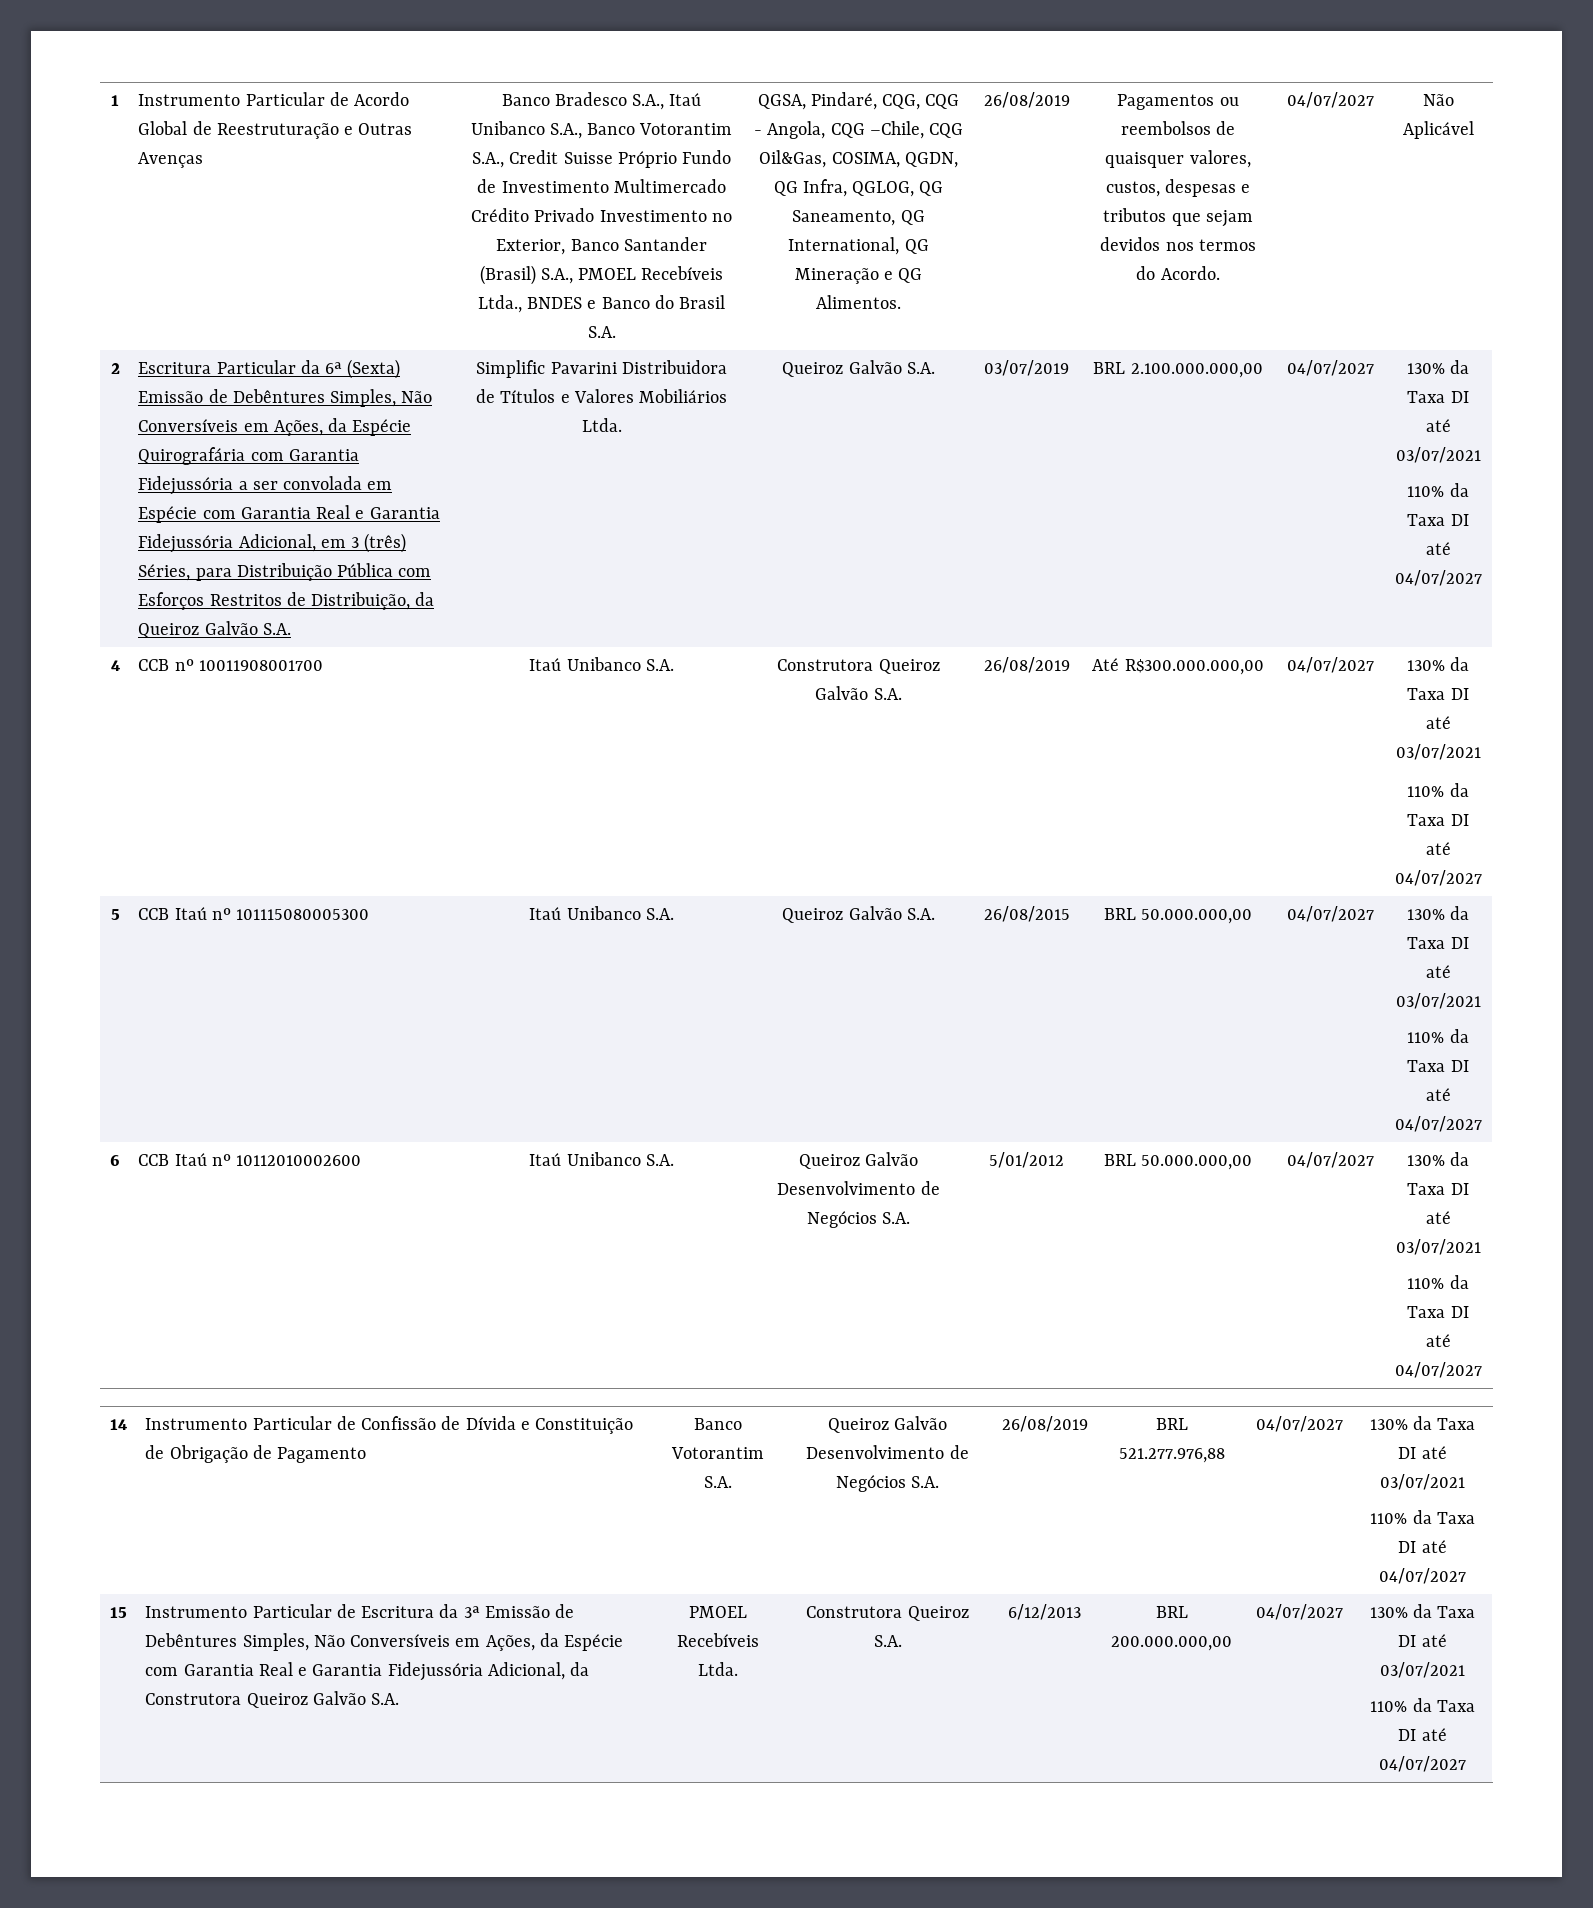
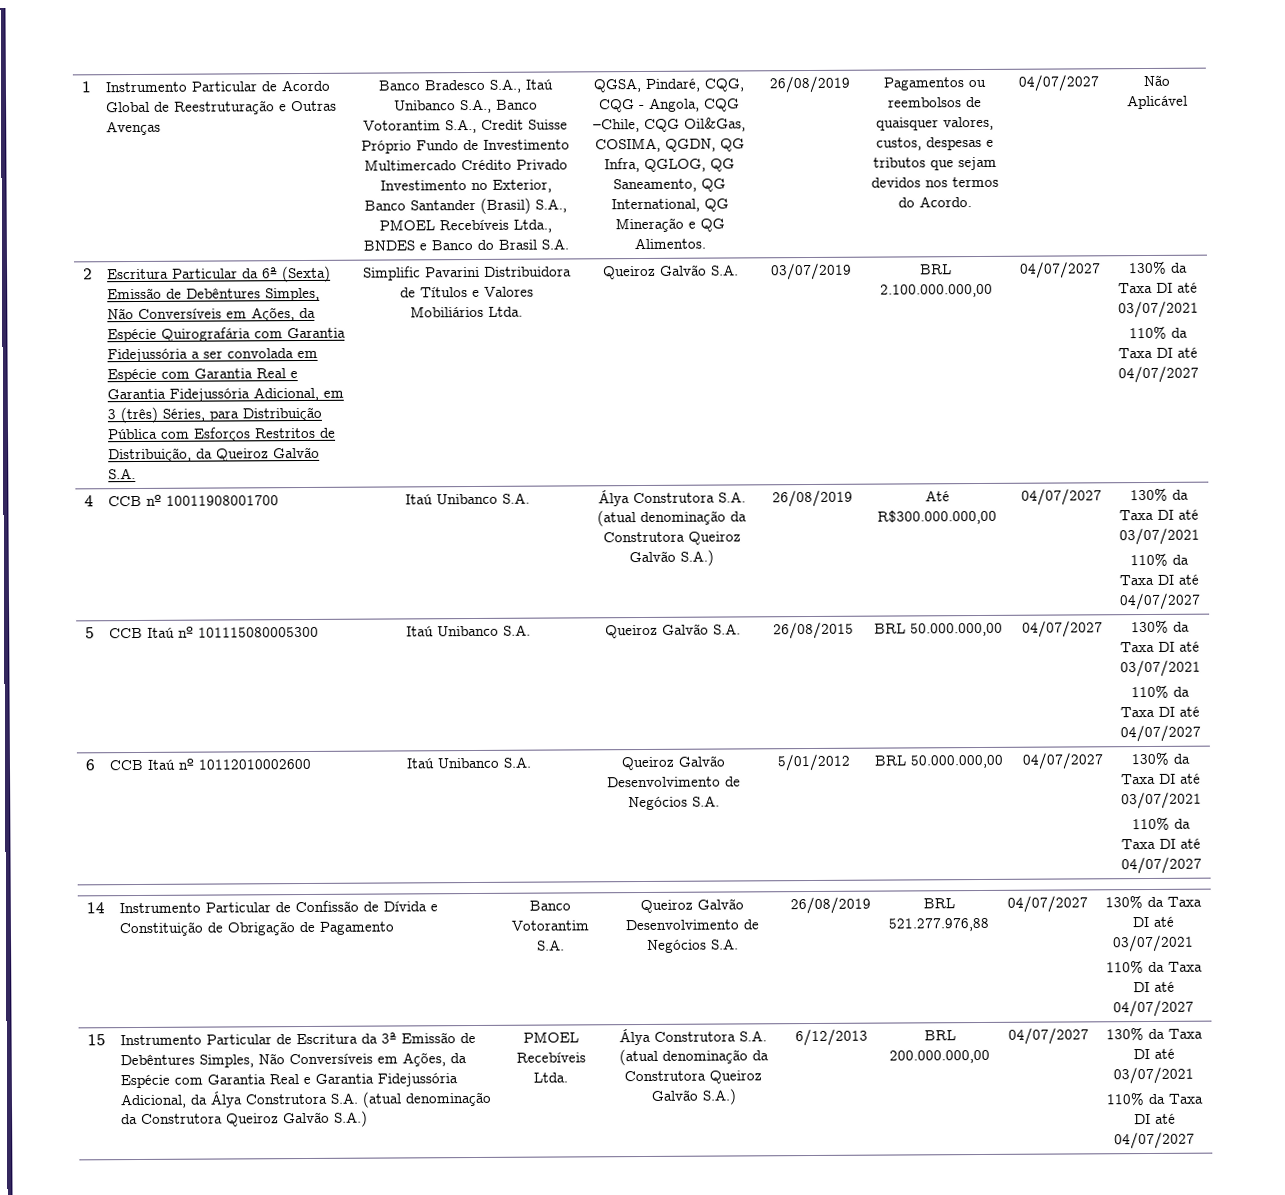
- 4 | CCB nº 10011908001700 | Itaú Unibanco S.A. | Construtora Queiroz Galvão S.A. | 26/08/2019 | Até R$300.000.000,00 | 04/07/2027 | 130% da Taxa DI até 03/07/2021
+ 4 | CCB nº 10011908001700 | Itaú Unibanco S.A. | Álya Construtora S.A. (atual denominação da Construtora Queiroz Galvão S.A.) | 26/08/2019 | Até R$300.000.000,00 | 04/07/2027 | 130% da Taxa DI até 03/07/2021
- Instrumento Particular de Escritura da 3ª Emissão de Debêntures Simples, Não Conversíveis em Ações, da Espécie com Garantia Real e Garantia Fidejussória Adicional, da Construtora Queiroz Galvão S.A.
+ Instrumento Particular de Escritura da 3ª Emissão de Debêntures Simples, Não Conversíveis em Ações, da Espécie com Garantia Real e Garantia Fidejussória Adicional, da Álya Construtora S.A. (atual denominação da Construtora Queiroz Galvão S.A.)
- PMOEL Recebíveis Ltda. | Construtora Queiroz S.A.
+ PMOEL Recebíveis Ltda. | Álya Construtora S.A. (atual denominação da Construtora Queiroz Galvão S.A.)

